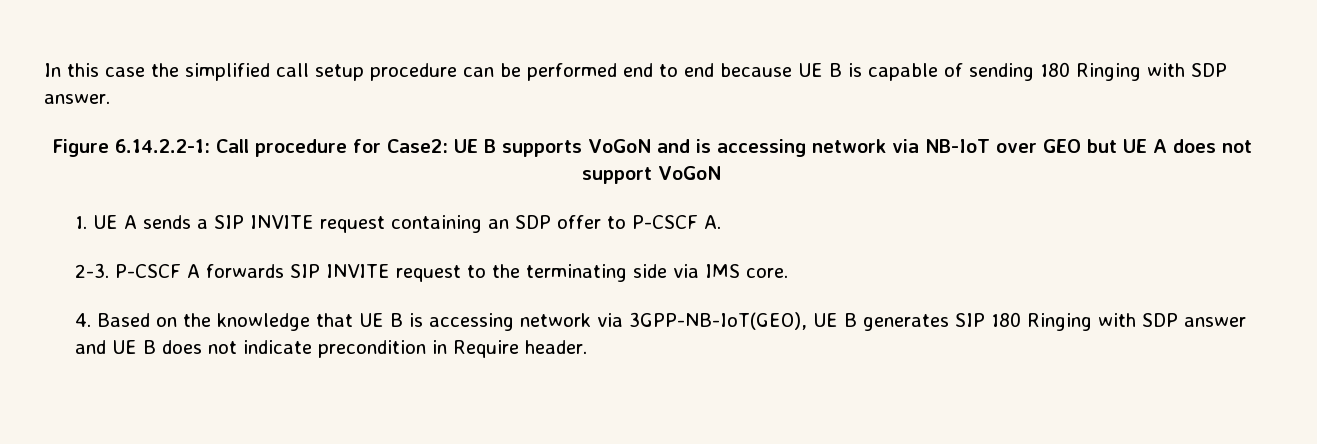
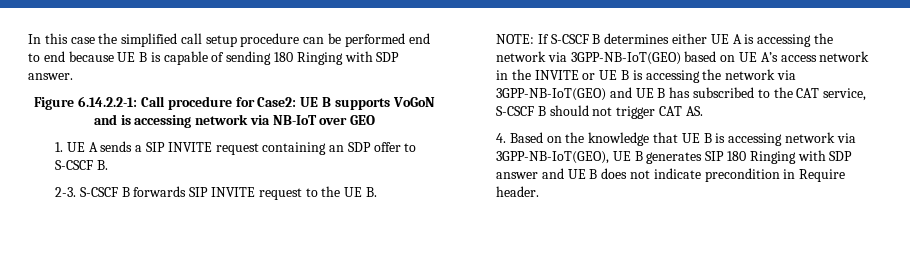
- Figure 6.14.2.2-1: Call procedure for Case2: UE B supports VoGoN and is accessing network via NB-IoT over GEO but UE A does not support VoGoN
+ Figure 6.14.2.2-1: Call procedure for Case2: UE B supports VoGoN and is accessing network via NB-IoT over GEO
- 1. UE A sends a SIP INVITE request containing an SDP offer to P-CSCF A.
+ 1. UE A sends a SIP INVITE request containing an SDP offer to S-CSCF B.
- P-CSCF A forwards SIP INVITE request to the terminating side via IMS core.
+ S-CSCF B forwards SIP INVITE request to the UE B.
+ NOTE: If S-CSCF B determines either UE A is accessing the network via 3GPP-NB-IoT(GEO) based on UE A’s access network in the INVITE or UE B is accessing the network via 3GPP-NB-IoT(GEO) and UE B has subscribed to the CAT service, S-CSCF B should not trigger CAT AS.

